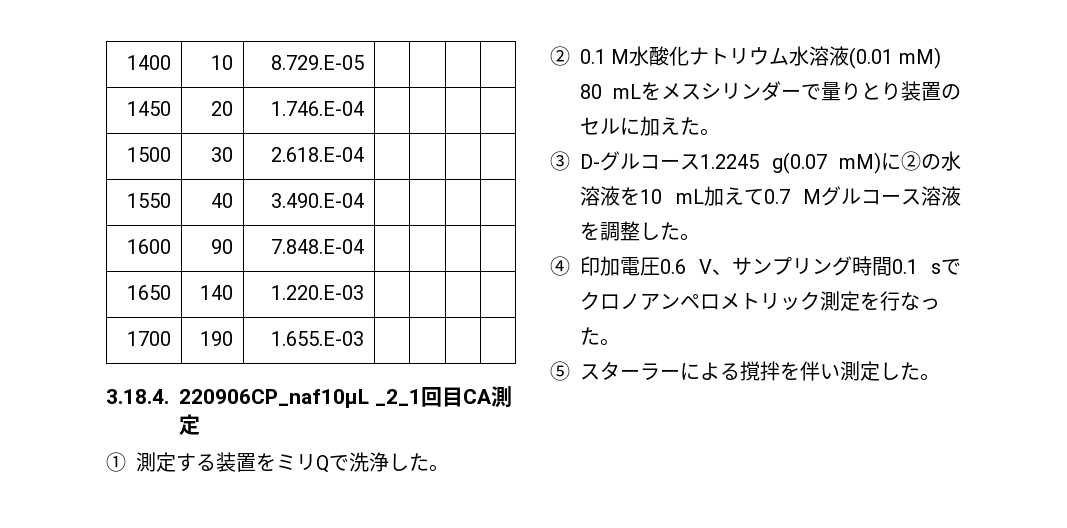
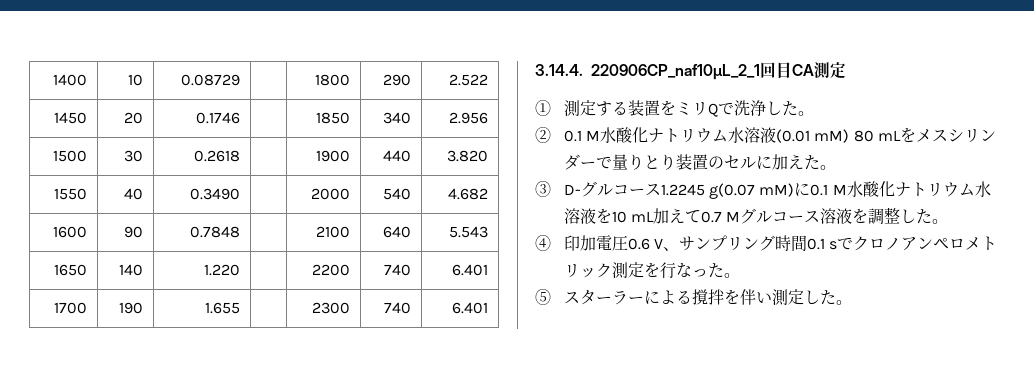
- 1400 | 10 | 8.729.E-05 | | | |
- 1450 | 20 | 1.746.E-04 | | | |
- 1500 | 30 | 2.618.E-04 | | | |
- 1550 | 40 | 3.490.E-04 | | | |
- 1600 | 90 | 7.848.E-04 | | | |
- 1650 | 140 | 1.220.E-03 | | | |
- 1700 | 190 | 1.655.E-03 | | | |
- 3.18.4. 220906CP_naf10μL _2_1回目CA測定
+ 1400 | 10 | 0.08729 | | 1800 | 290 | 2.522
+ 1450 | 20 | 0.1746 | | 1850 | 340 | 2.956
+ 1500 | 30 | 0.2618 | | 1900 | 440 | 3.820
+ 1550 | 40 | 0.3490 | | 2000 | 540 | 4.682
+ 1600 | 90 | 0.7848 | | 2100 | 640 | 5.543
+ 1650 | 140 | 1.220 | | 2200 | 740 | 6.401
+ 1700 | 190 | 1.655 | | 2300 | 740 | 6.401
+ 3.14.4. 220906CP_naf10μL_2_1回目CA測定
- ③ D-グルコース1.2245 g(0.07 mM)に②の水溶液を10 mL加えて0.7 Mグルコース溶液を調整した。
+ ③ D-グルコース1.2245 g(0.07 mM)に0.1 M水酸化ナトリウム水溶液を10 mL加えて0.7 Mグルコース溶液を調整した。

